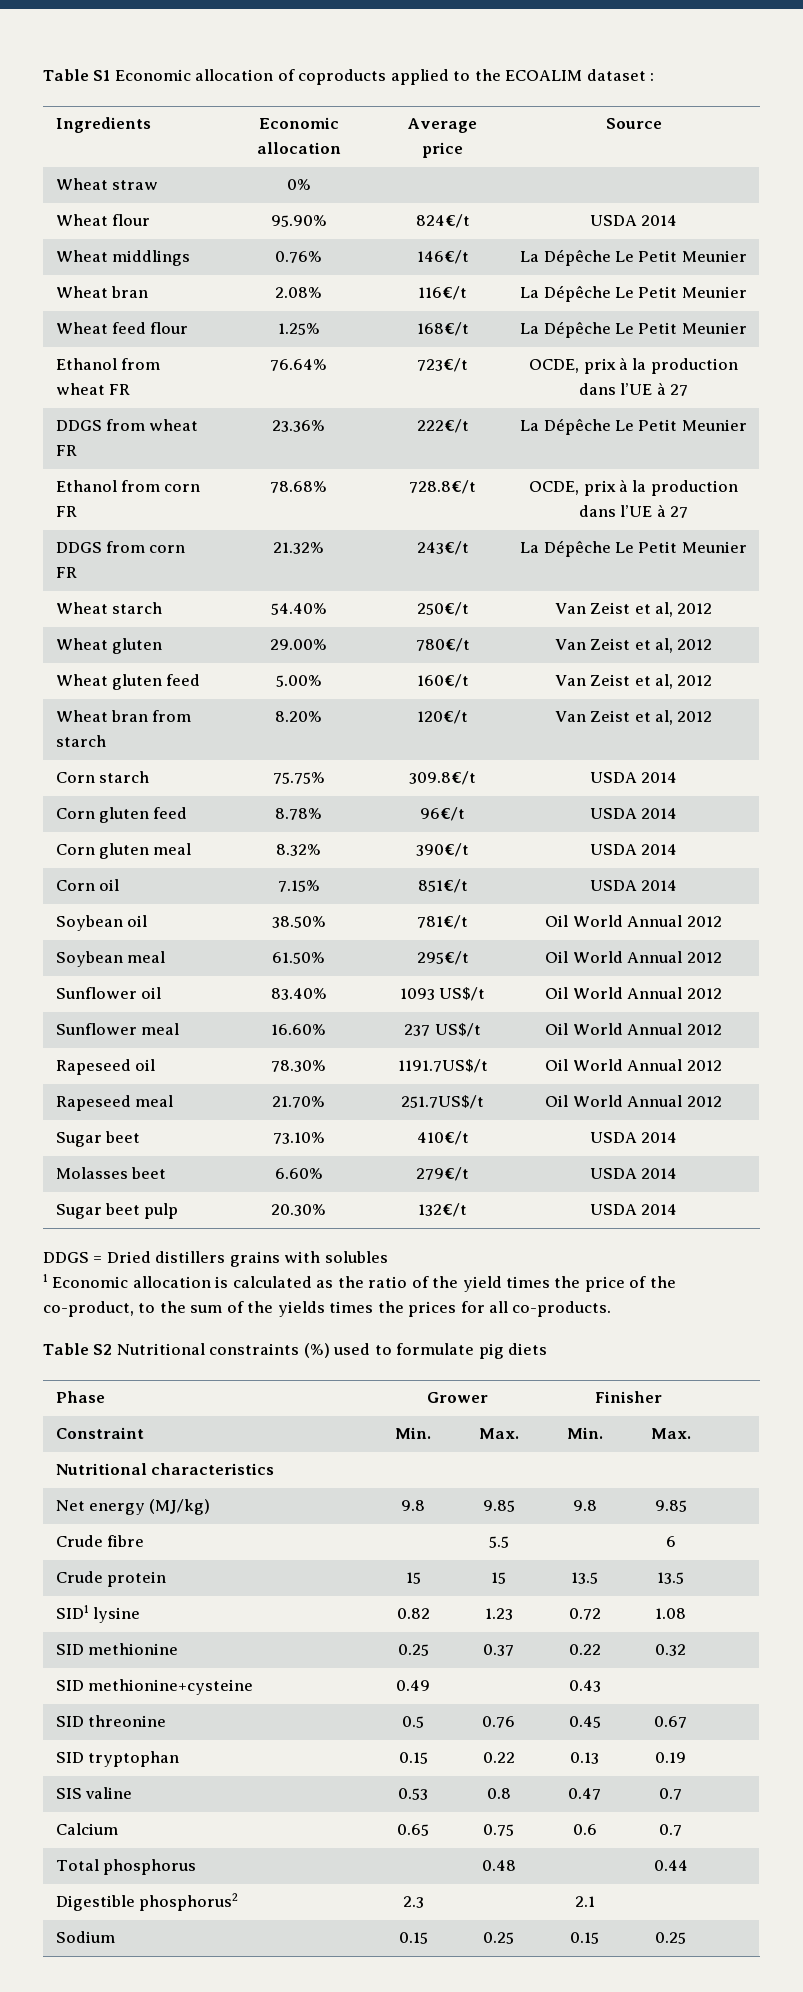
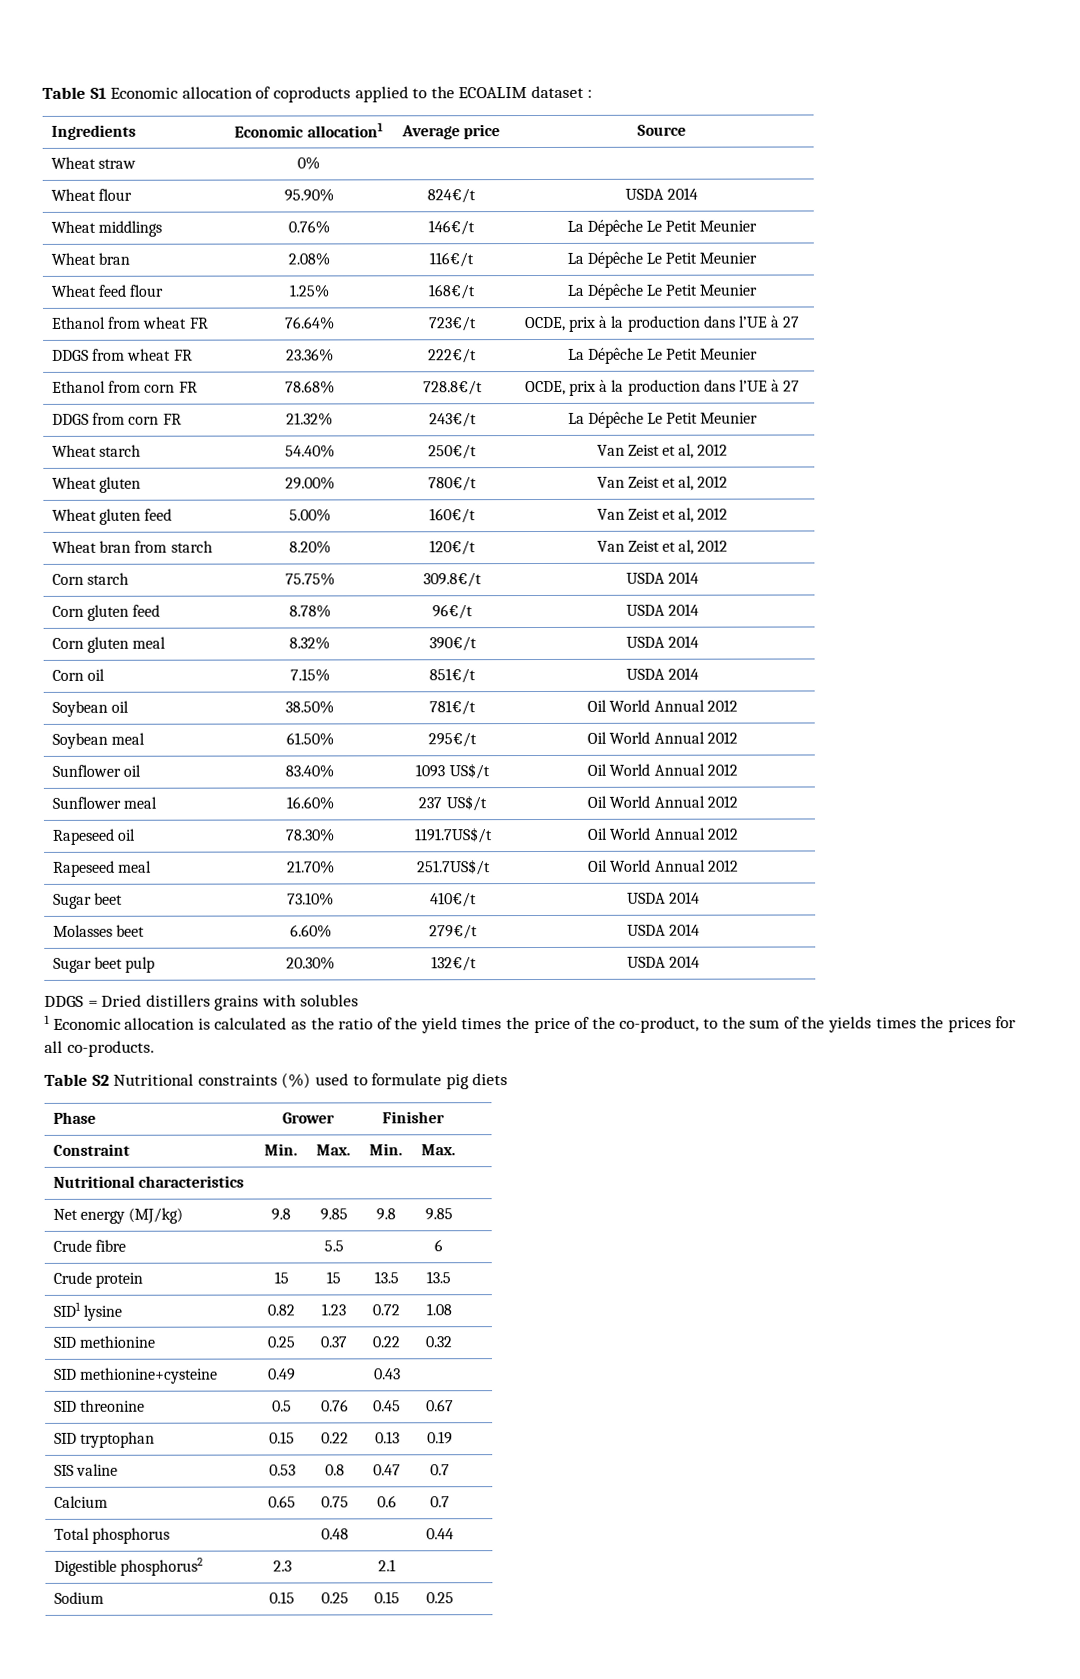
- Ingredients | Economic allocation | Average price | Source
+ Ingredients | Economic allocation1 | Average price | Source

